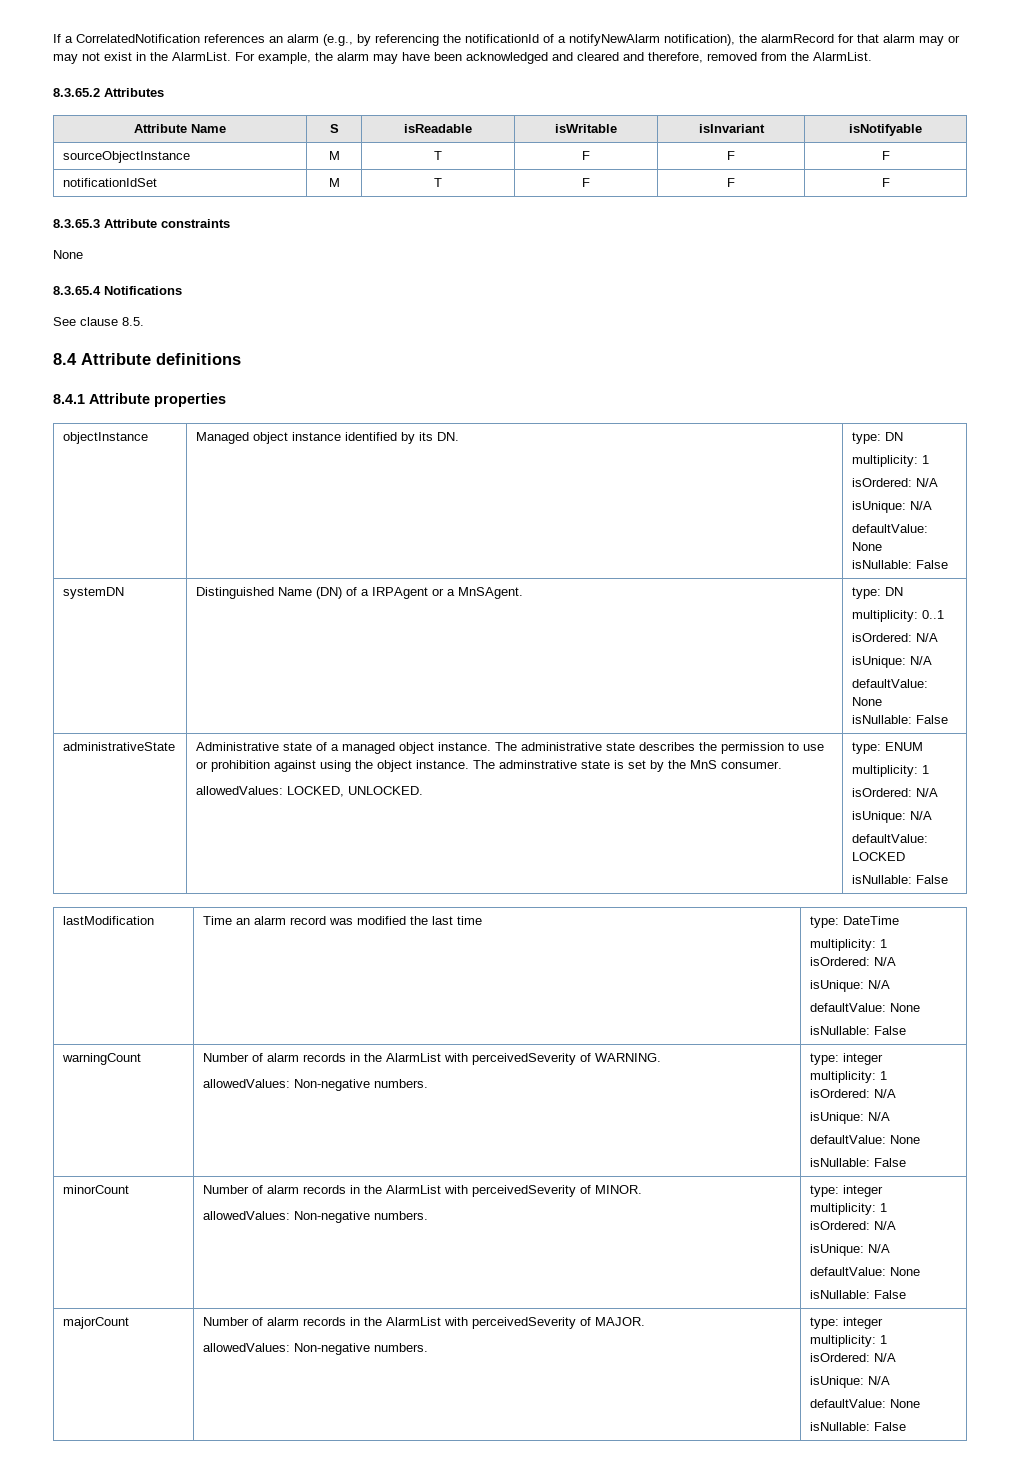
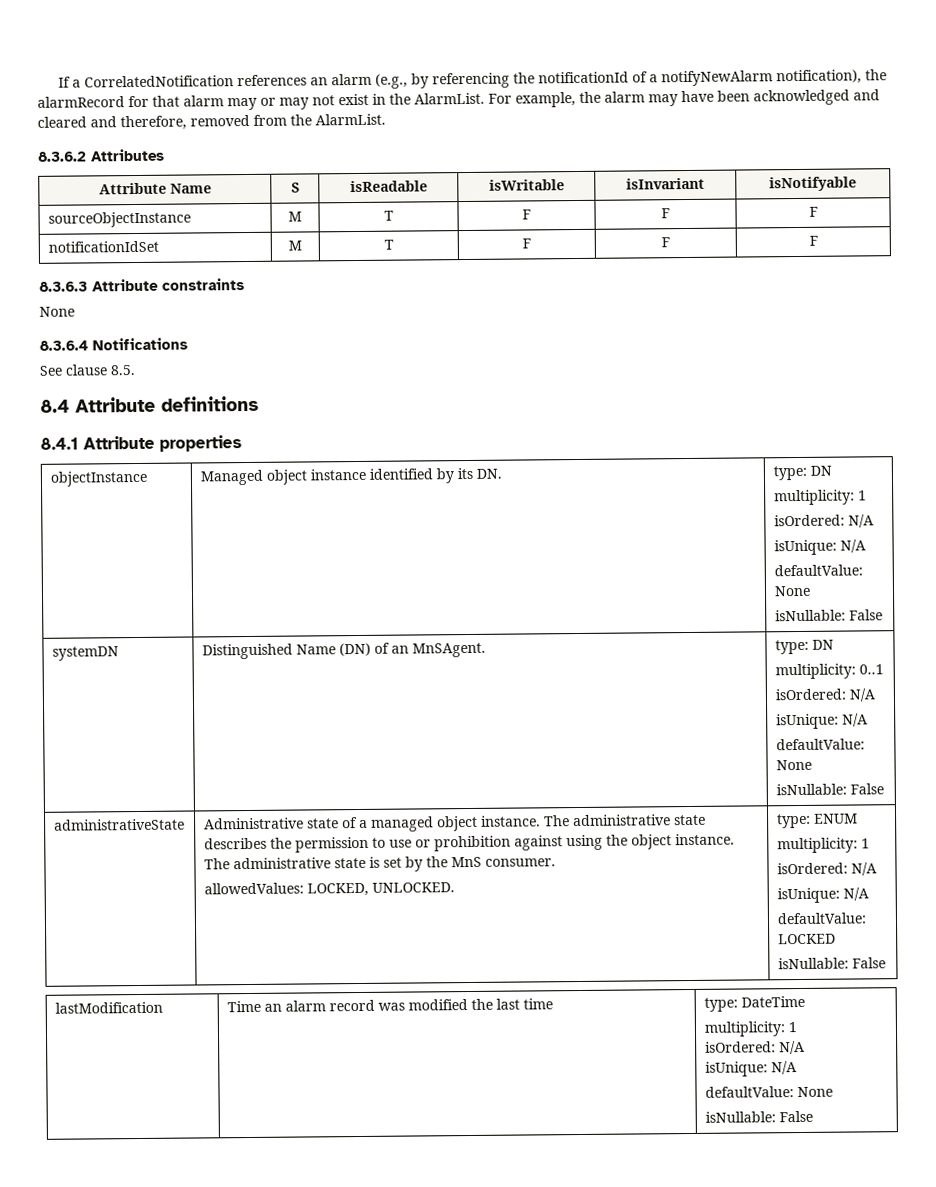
- 8.3.65.2 Attributes
+ 8.3.6.2 Attributes
- 8.3.65.3 Attribute constraints
+ 8.3.6.3 Attribute constraints
- 8.3.65.4 Notifications
+ 8.3.6.4 Notifications
- systemDN | Distinguished Name (DN) of a IRPAgent or a MnSAgent. | type: DN
+ systemDN | Distinguished Name (DN) of an MnSAgent. | type: DN
- The adminstrative state is set by the MnS consumer.
+ The administrative state is set by the MnS consumer.
- warningCount | Number of alarm records in the AlarmList with perceivedSeverity of WARNING.
- allowedValues: Non-negative numbers. | type: integer
- multiplicity: 1
- isOrdered: N/A
- isUnique: N/A
- defaultValue: None
- isNullable: False
- minorCount | Number of alarm records in the AlarmList with perceivedSeverity of MINOR.
- allowedValues: Non-negative numbers. | type: integer
- multiplicity: 1
- isOrdered: N/A
- isUnique: N/A
- defaultValue: None
- isNullable: False
- majorCount | Number of alarm records in the AlarmList with perceivedSeverity of MAJOR.
- allowedValues: Non-negative numbers. | type: integer
- multiplicity: 1
- isOrdered: N/A
- isUnique: N/A
- defaultValue: None
- isNullable: False

